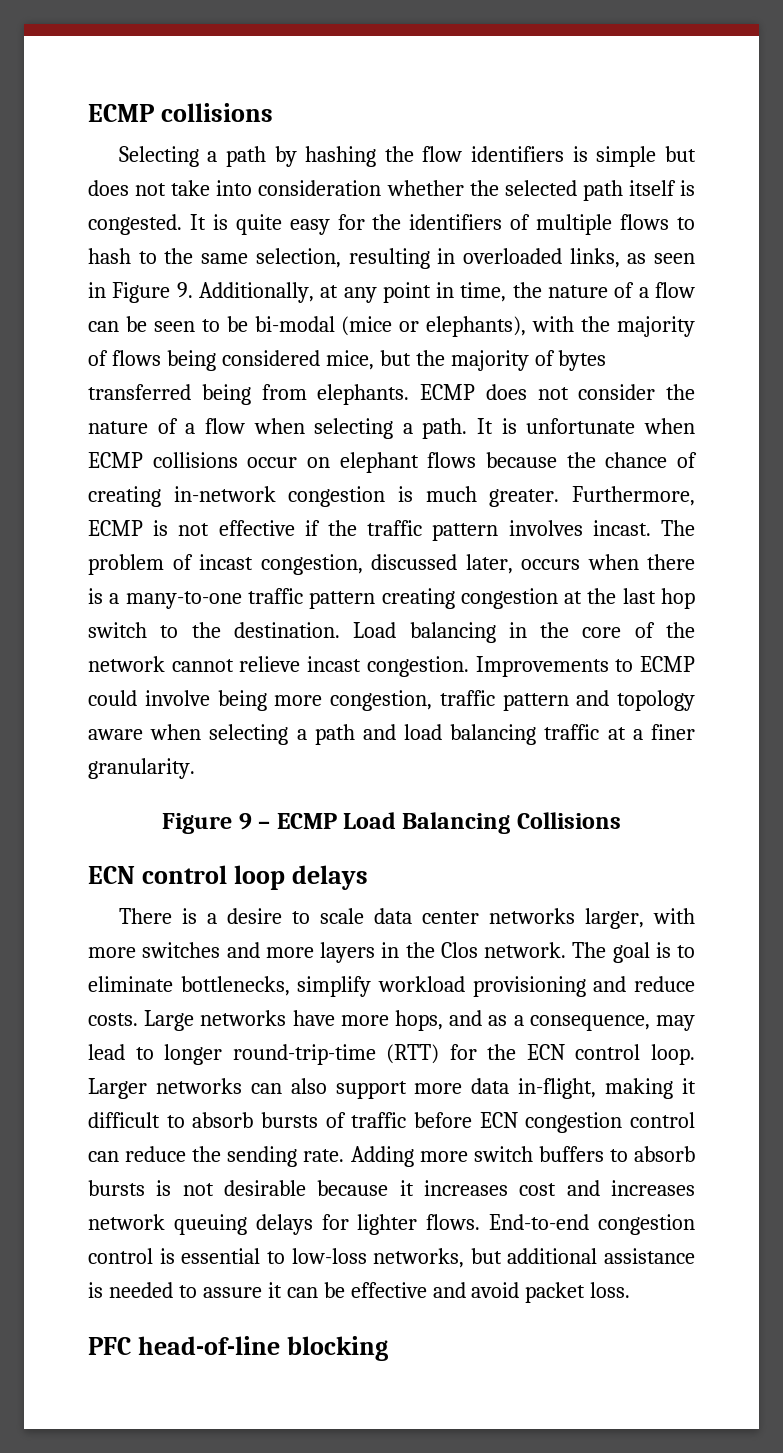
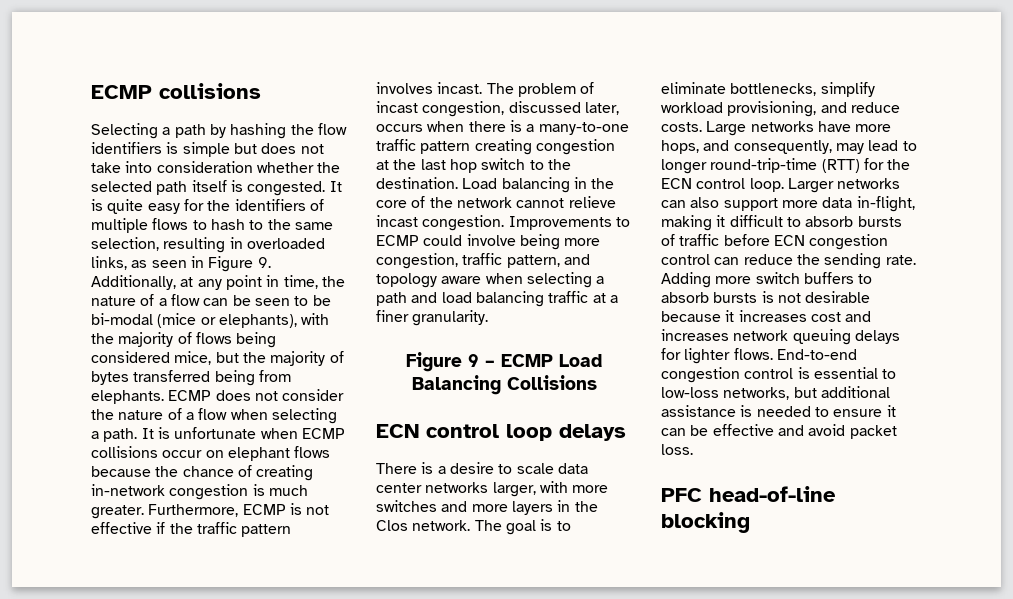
- Improvements to ECMP could involve being more congestion, traffic pattern and topology aware when selecting a path and load balancing traffic at a finer granularity.
+ Improvements to ECMP could involve being more congestion, traffic pattern, and topology aware when selecting a path and load balancing traffic at a finer granularity.
- The goal is to eliminate bottlenecks, simplify workload provisioning and reduce costs.
+ The goal is to eliminate bottlenecks, simplify workload provisioning, and reduce costs.
- Large networks have more hops, and as a consequence, may lead to longer round-trip-time (RTT) for the ECN control loop.
+ Large networks have more hops, and consequently, may lead to longer round-trip-time (RTT) for the ECN control loop.
- End-to-end congestion control is essential to low-loss networks, but additional assistance is needed to assure it can be effective and avoid packet loss.
+ End-to-end congestion control is essential to low-loss networks, but additional assistance is needed to ensure it can be effective and avoid packet loss.

